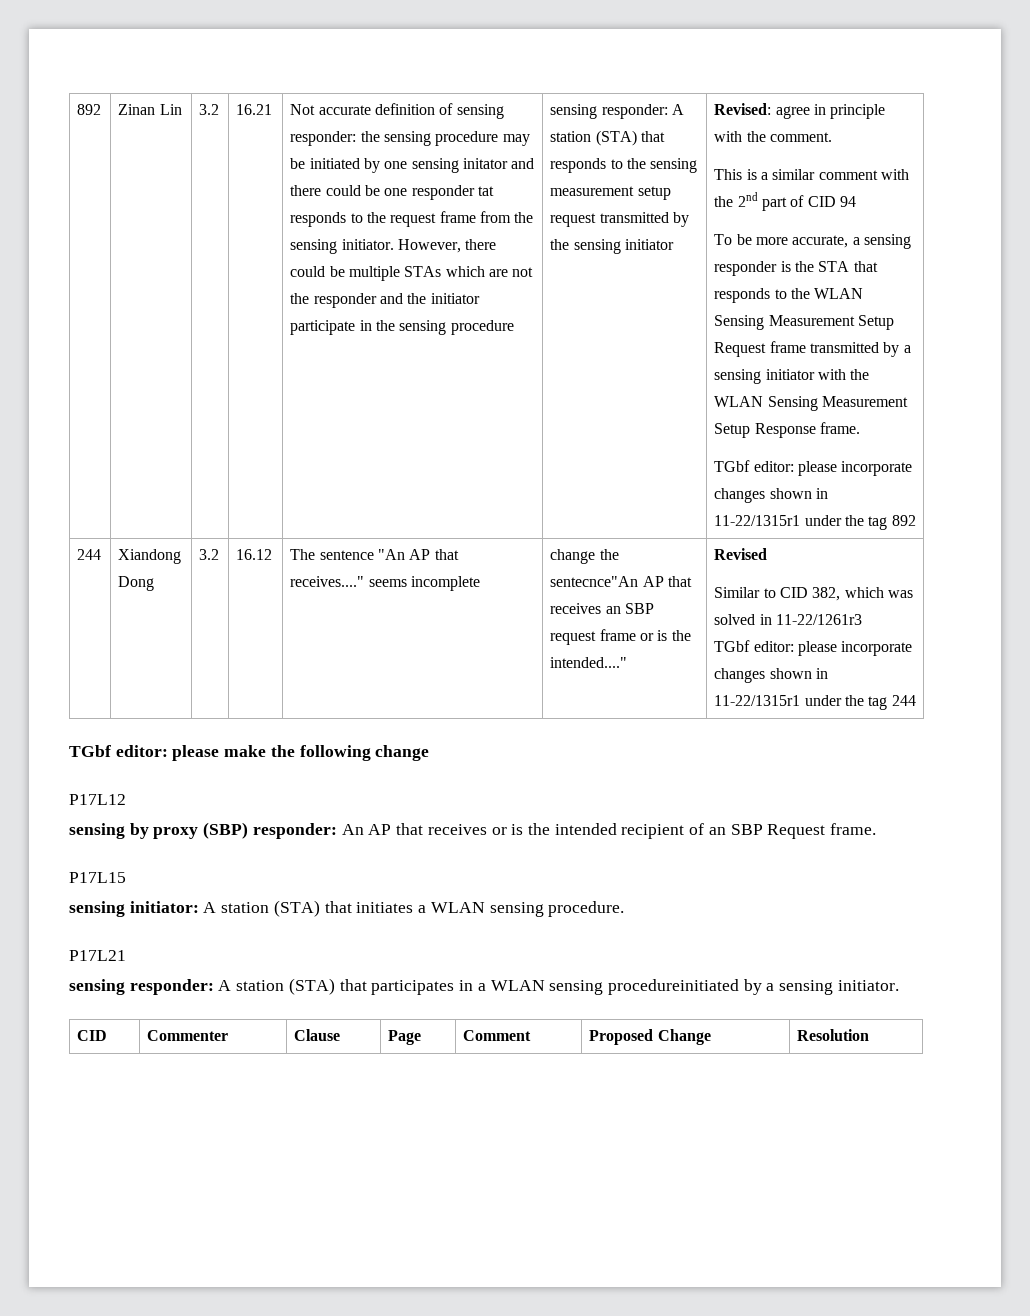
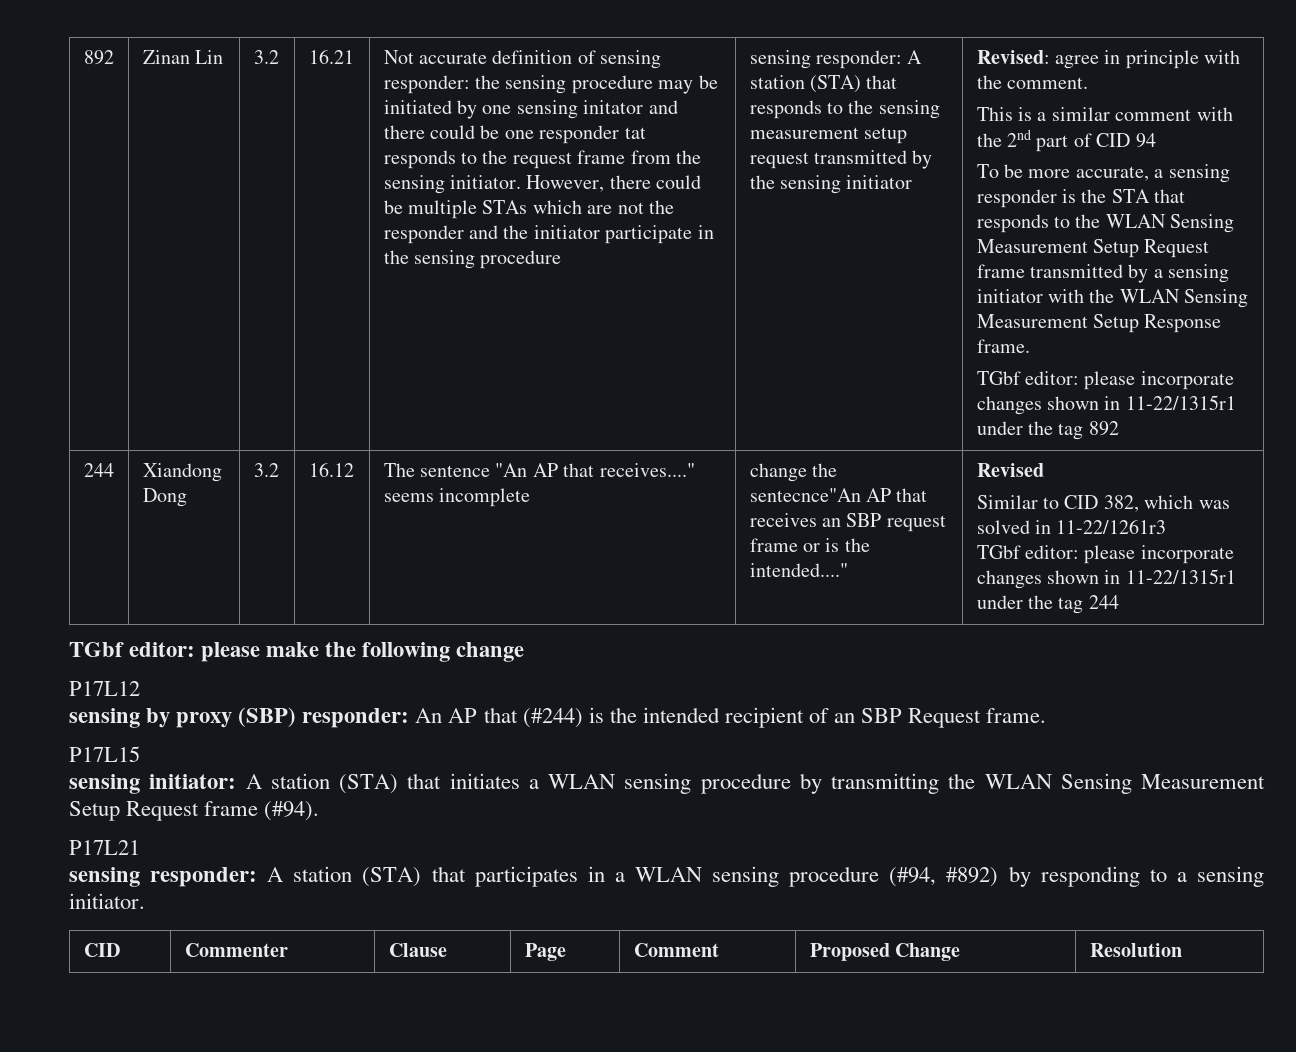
- sensing by proxy (SBP) responder: An AP that receives or is the intended recipient of an SBP Request frame.
+ sensing by proxy (SBP) responder: An AP that (#244) is the intended recipient of an SBP Request frame.
- sensing initiator: A station (STA) that initiates a WLAN sensing procedure.
+ sensing initiator: A station (STA) that initiates a WLAN sensing procedure by transmitting the WLAN Sensing Measurement Setup Request frame (#94).
- sensing responder: A station (STA) that participates in a WLAN sensing procedureinitiated by a sensing initiator.
+ sensing responder: A station (STA) that participates in a WLAN sensing procedure (#94, #892) by responding to a sensing initiator.

